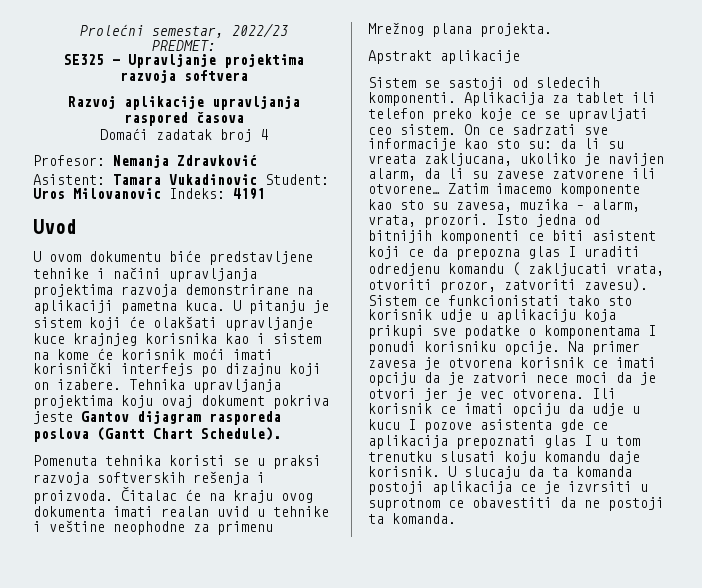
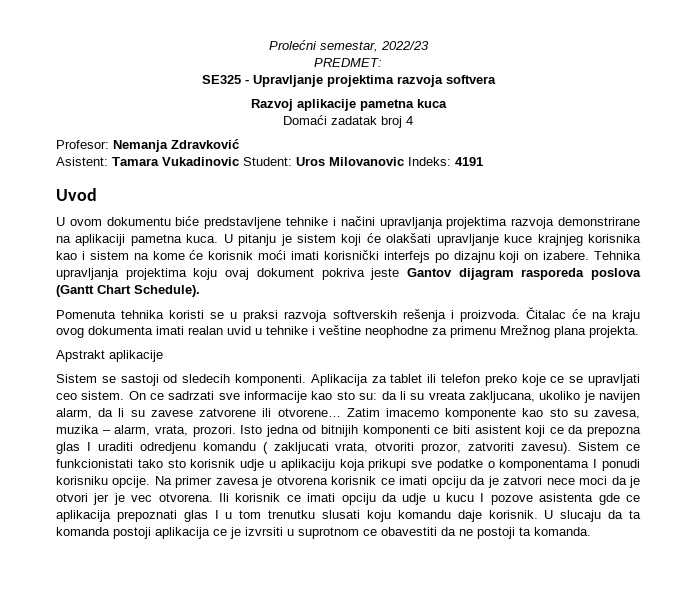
- Razvoj aplikacije upravljanja raspored časova
+ Razvoj aplikacije pametna kuca

